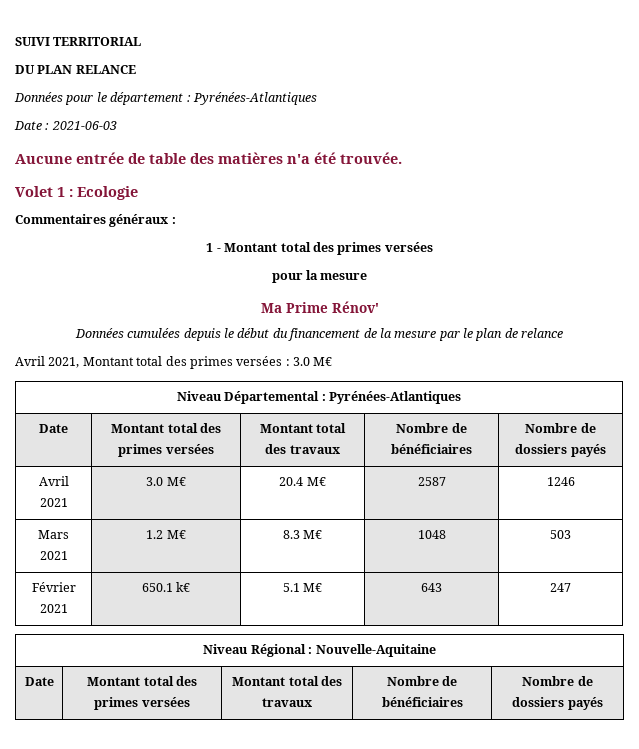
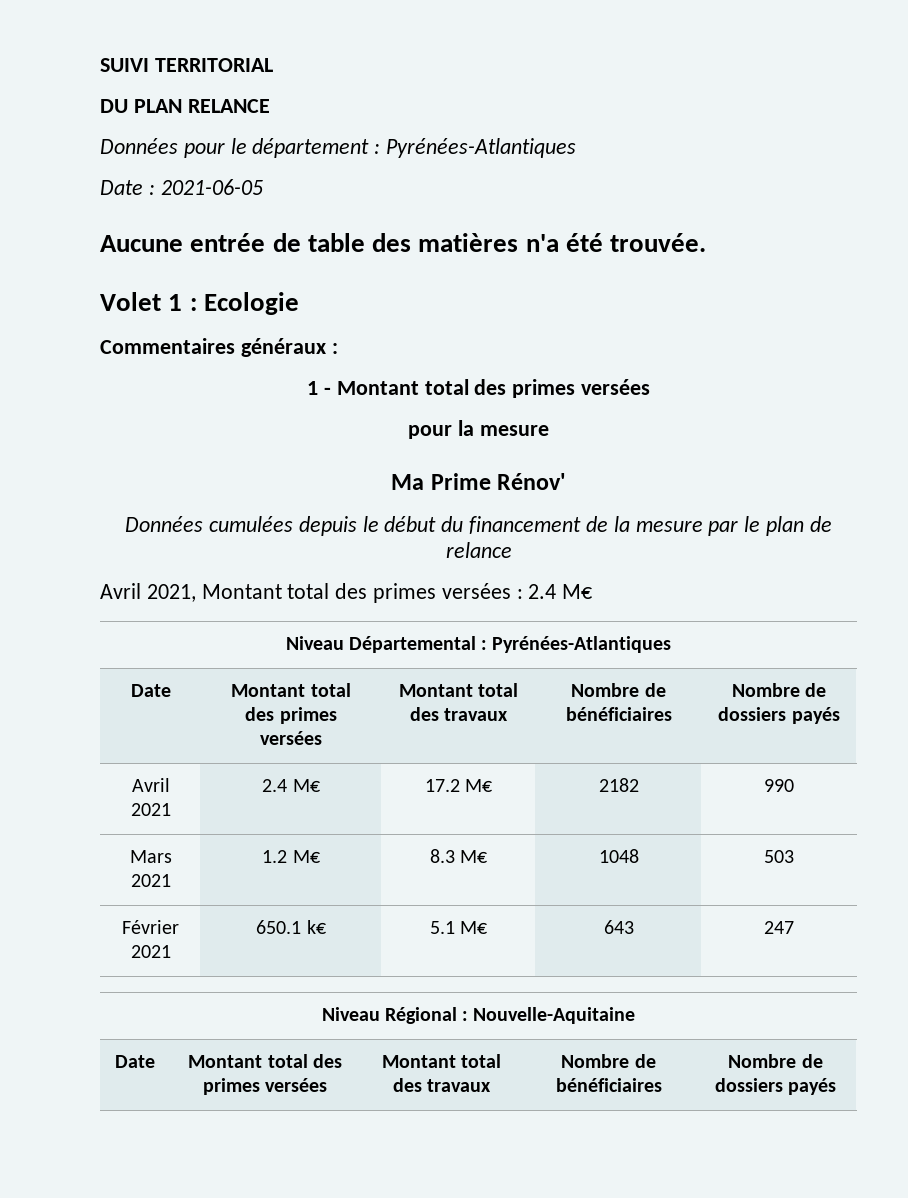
- Date : 2021-06-03
+ Date : 2021-06-05
- Avril 2021, Montant total des primes versées : 3.0 M€
+ Avril 2021, Montant total des primes versées : 2.4 M€
- Avril 2021 | 3.0 M€ | 20.4 M€ | 2587 | 1246
+ Avril 2021 | 2.4 M€ | 17.2 M€ | 2182 | 990

